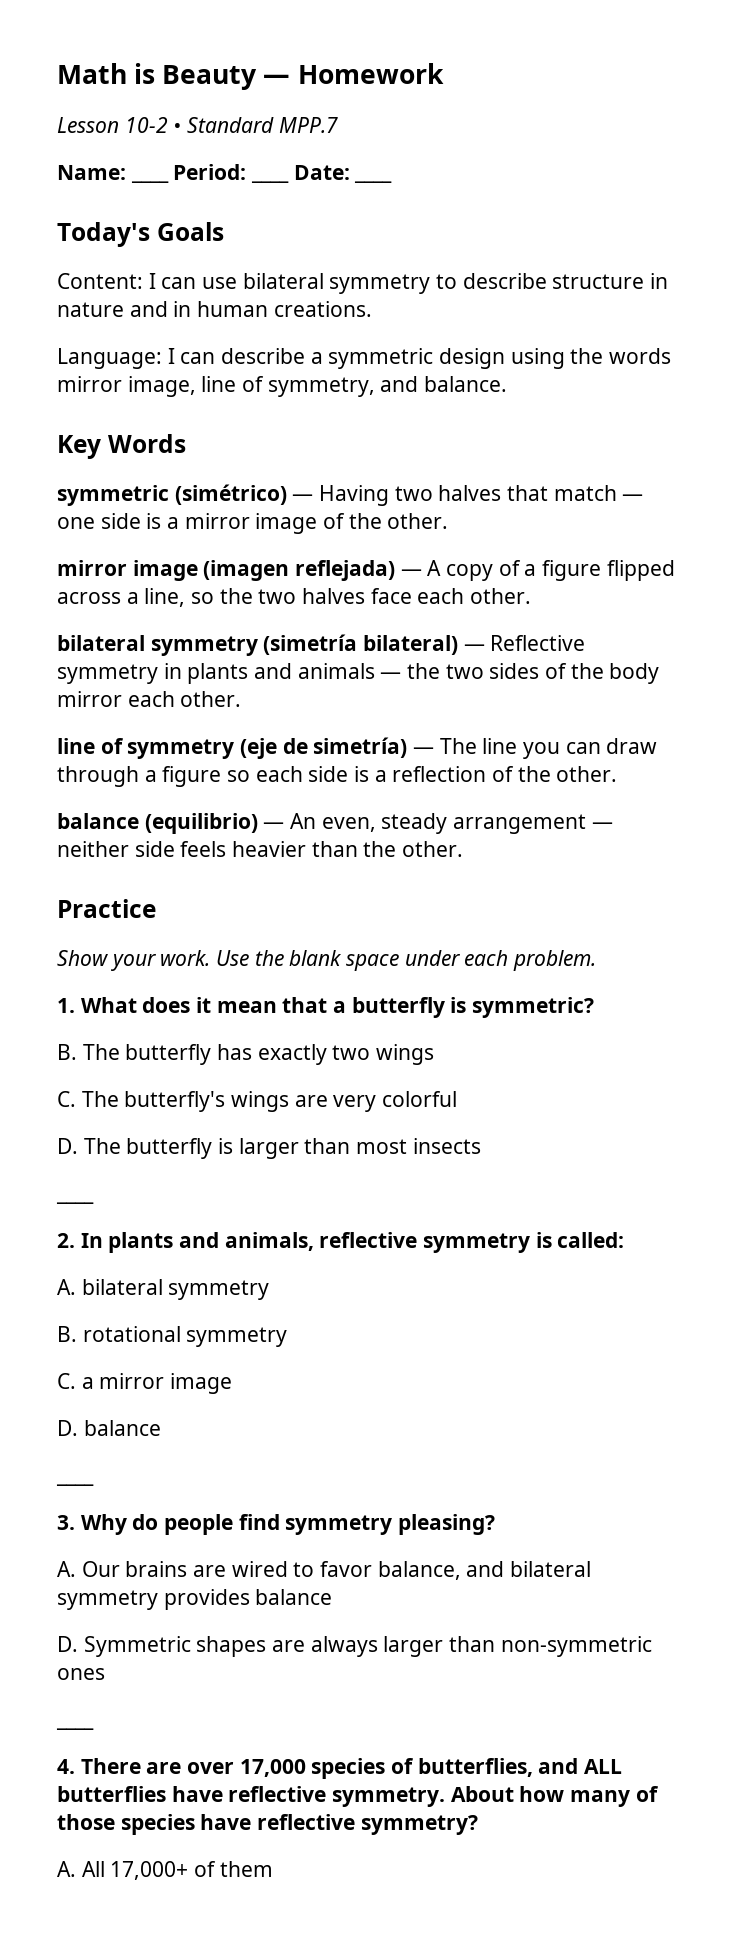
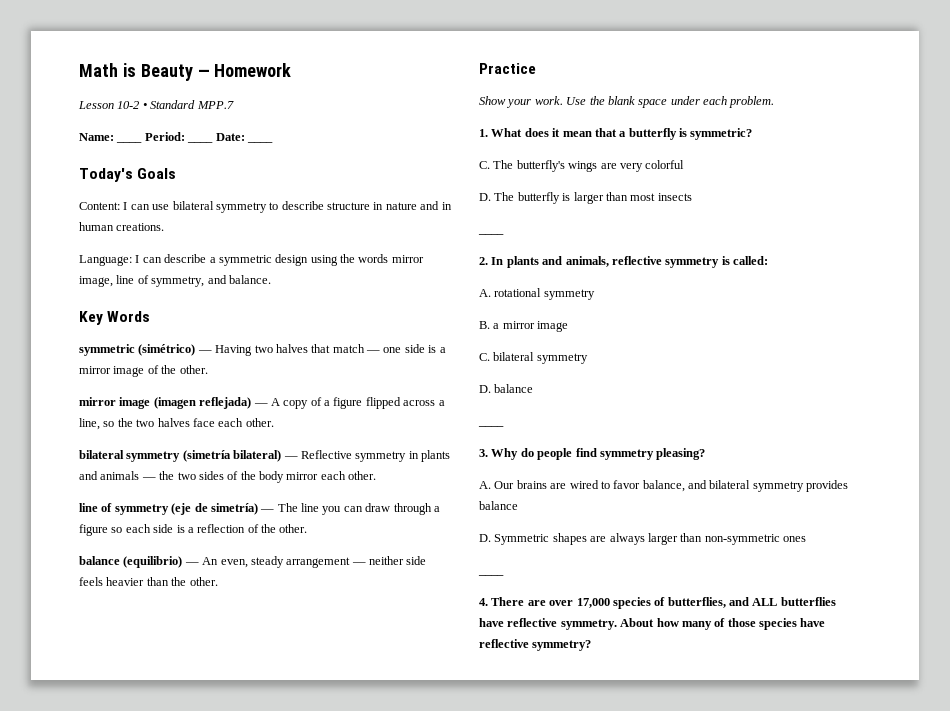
- B. The butterfly has exactly two wings
- A. bilateral symmetry
+ A. rotational symmetry
- B. rotational symmetry
- C. a mirror image
+ B. a mirror image
+ C. bilateral symmetry
- A. All 17,000+ of them

